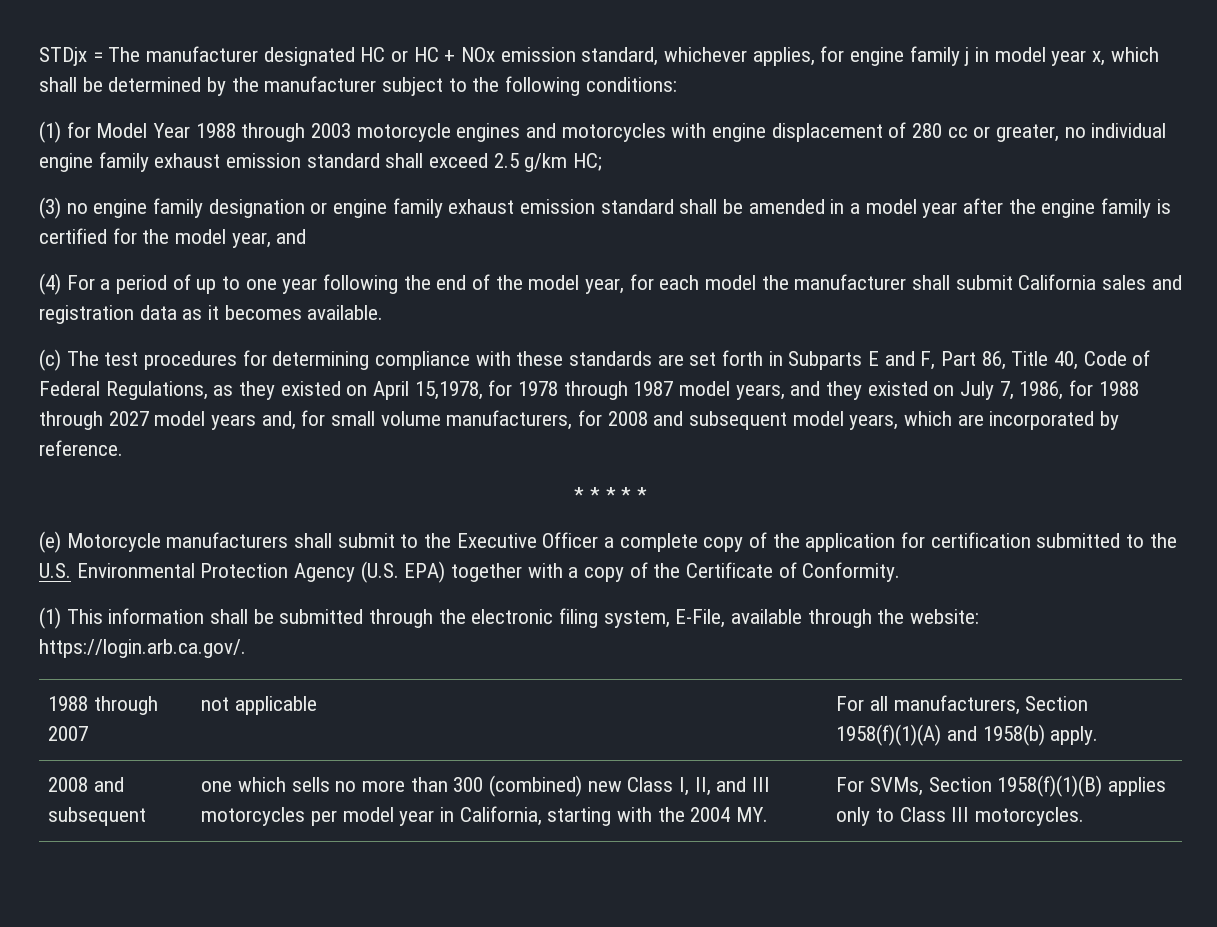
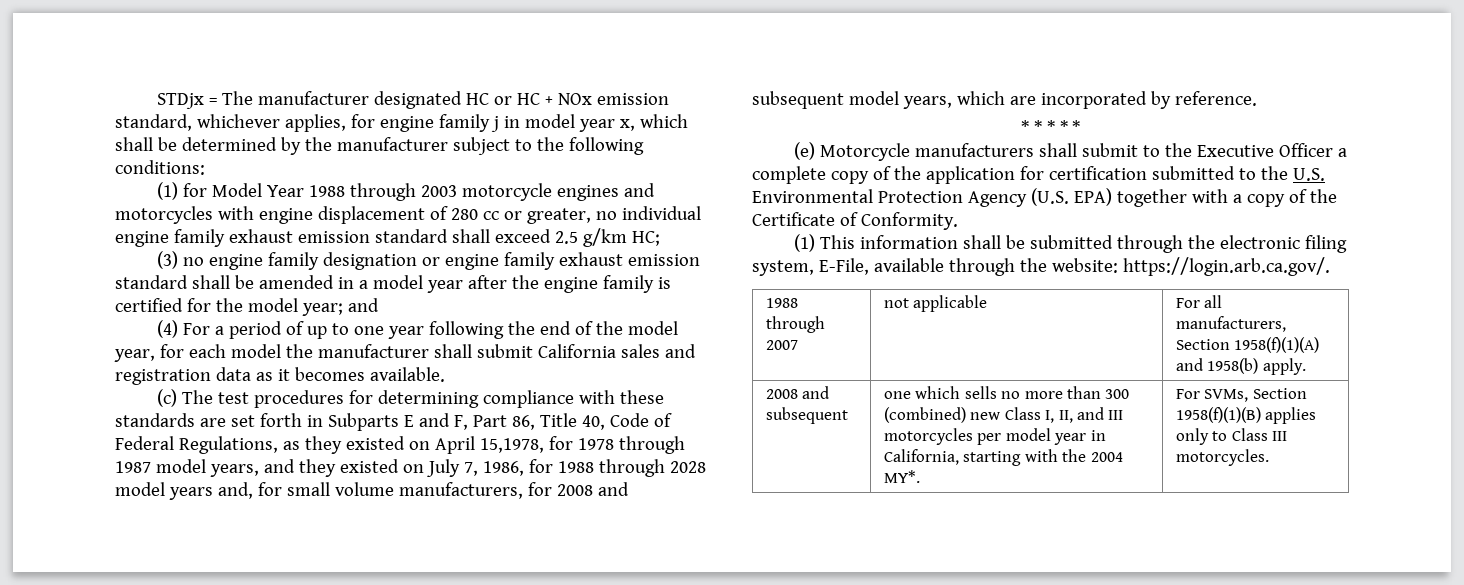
- (3) no engine family designation or engine family exhaust emission standard shall be amended in a model year after the engine family is certified for the model year, and
+ (3) no engine family designation or engine family exhaust emission standard shall be amended in a model year after the engine family is certified for the model year; and
- (c) The test procedures for determining compliance with these standards are set forth in Subparts E and F, Part 86, Title 40, Code of Federal Regulations, as they existed on April 15,1978, for 1978 through 1987 model years, and they existed on July 7, 1986, for 1988 through 2027 model years and, for small volume manufacturers, for 2008 and subsequent model years, which are incorporated by reference.
+ (c) The test procedures for determining compliance with these standards are set forth in Subparts E and F, Part 86, Title 40, Code of Federal Regulations, as they existed on April 15,1978, for 1978 through 1987 model years, and they existed on July 7, 1986, for 1988 through 2028 model years and, for small volume manufacturers, for 2008 and subsequent model years, which are incorporated by reference.
- 2008 and subsequent | one which sells no more than 300 (combined) new Class I, II, and III motorcycles per model year in California, starting with the 2004 MY. | For SVMs, Section 1958(f)(1)(B) applies only to Class III motorcycles.
+ 2008 and subsequent | one which sells no more than 300 (combined) new Class I, II, and III motorcycles per model year in California, starting with the 2004 MY*. | For SVMs, Section 1958(f)(1)(B) applies only to Class III motorcycles.

